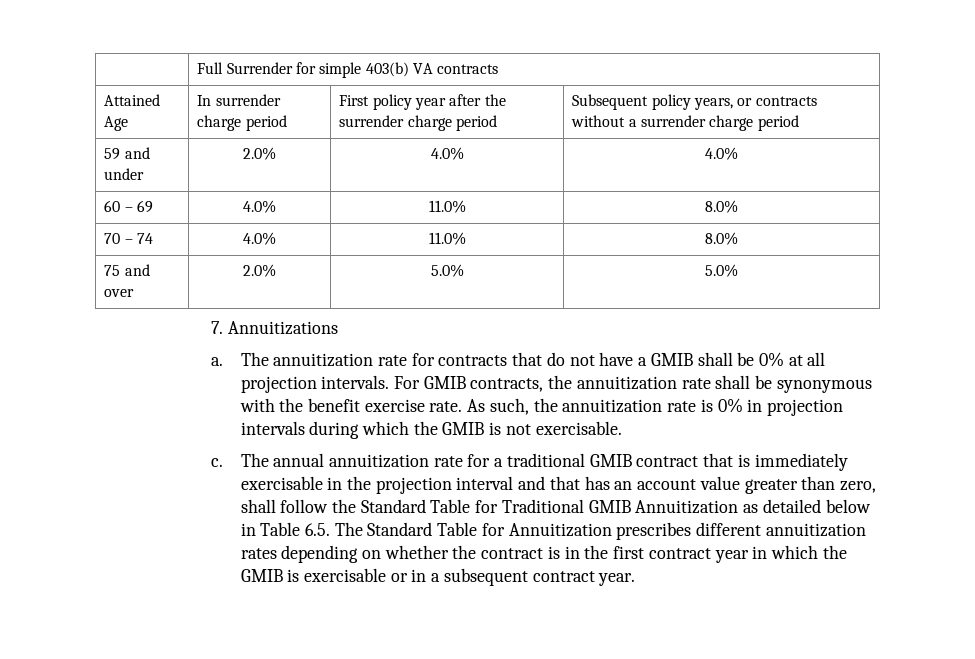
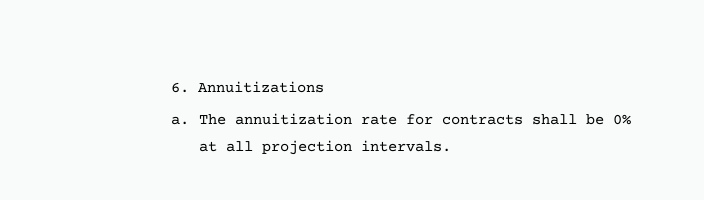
- | Full Surrender for simple 403(b) VA contracts
- Attained Age | In surrender charge period | First policy year after the surrender charge period | Subsequent policy years, or contracts without a surrender charge period
- 59 and under | 2.0% | 4.0% | 4.0%
- 60 – 69 | 4.0% | 11.0% | 8.0%
- 70 – 74 | 4.0% | 11.0% | 8.0%
- 75 and over | 2.0% | 5.0% | 5.0%
- 7. Annuitizations
+ 6. Annuitizations
- The annuitization rate for contracts that do not have a GMIB shall be 0% at all projection intervals. For GMIB contracts, the annuitization rate shall be synonymous with the benefit exercise rate. As such, the annuitization rate is 0% in projection intervals during which the GMIB is not exercisable.
- c. The annual annuitization rate for a traditional GMIB contract that is immediately exercisable in the projection interval and that has an account value greater than zero, shall follow the Standard Table for Traditional GMIB Annuitization as detailed below in Table 6.5. The Standard Table for Annuitization prescribes different annuitization rates depending on whether the contract is in the first contract year in which the GMIB is exercisable or in a subsequent contract year.
+ The annuitization rate for contracts shall be 0% at all projection intervals.

